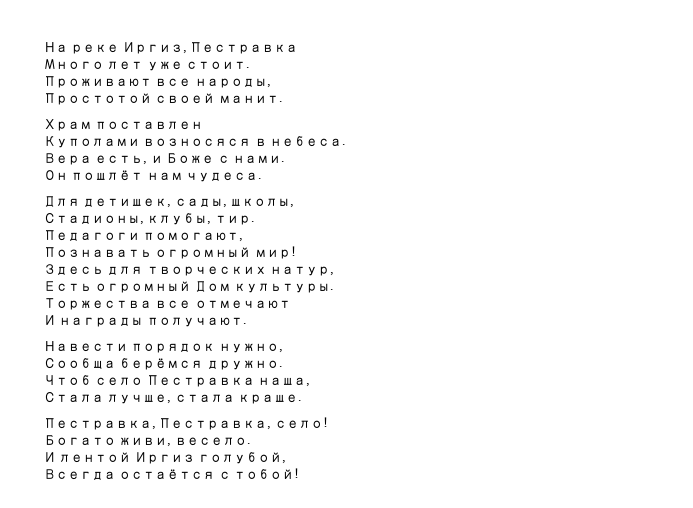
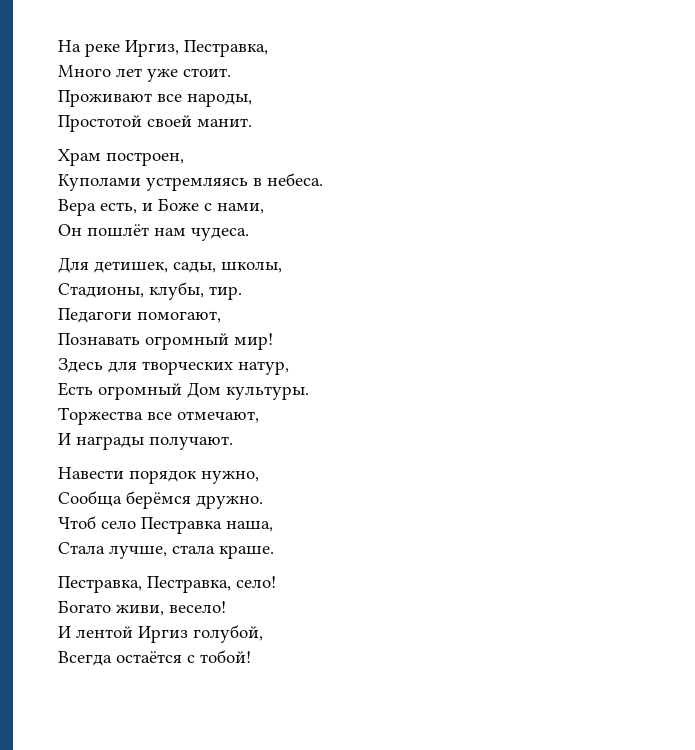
- На реке Иргиз, Пестравка
+ На реке Иргиз, Пестравка,
- Храм поставлен
+ Храм построен,
- Куполами возносяся в небеса.
+ Куполами устремляясь в небеса.
- Вера есть, и Боже с нами.
+ Вера есть, и Боже с нами,
- Торжества все отмечают
+ Торжества все отмечают,
- Богато живи, весело.
+ Богато живи, весело!

